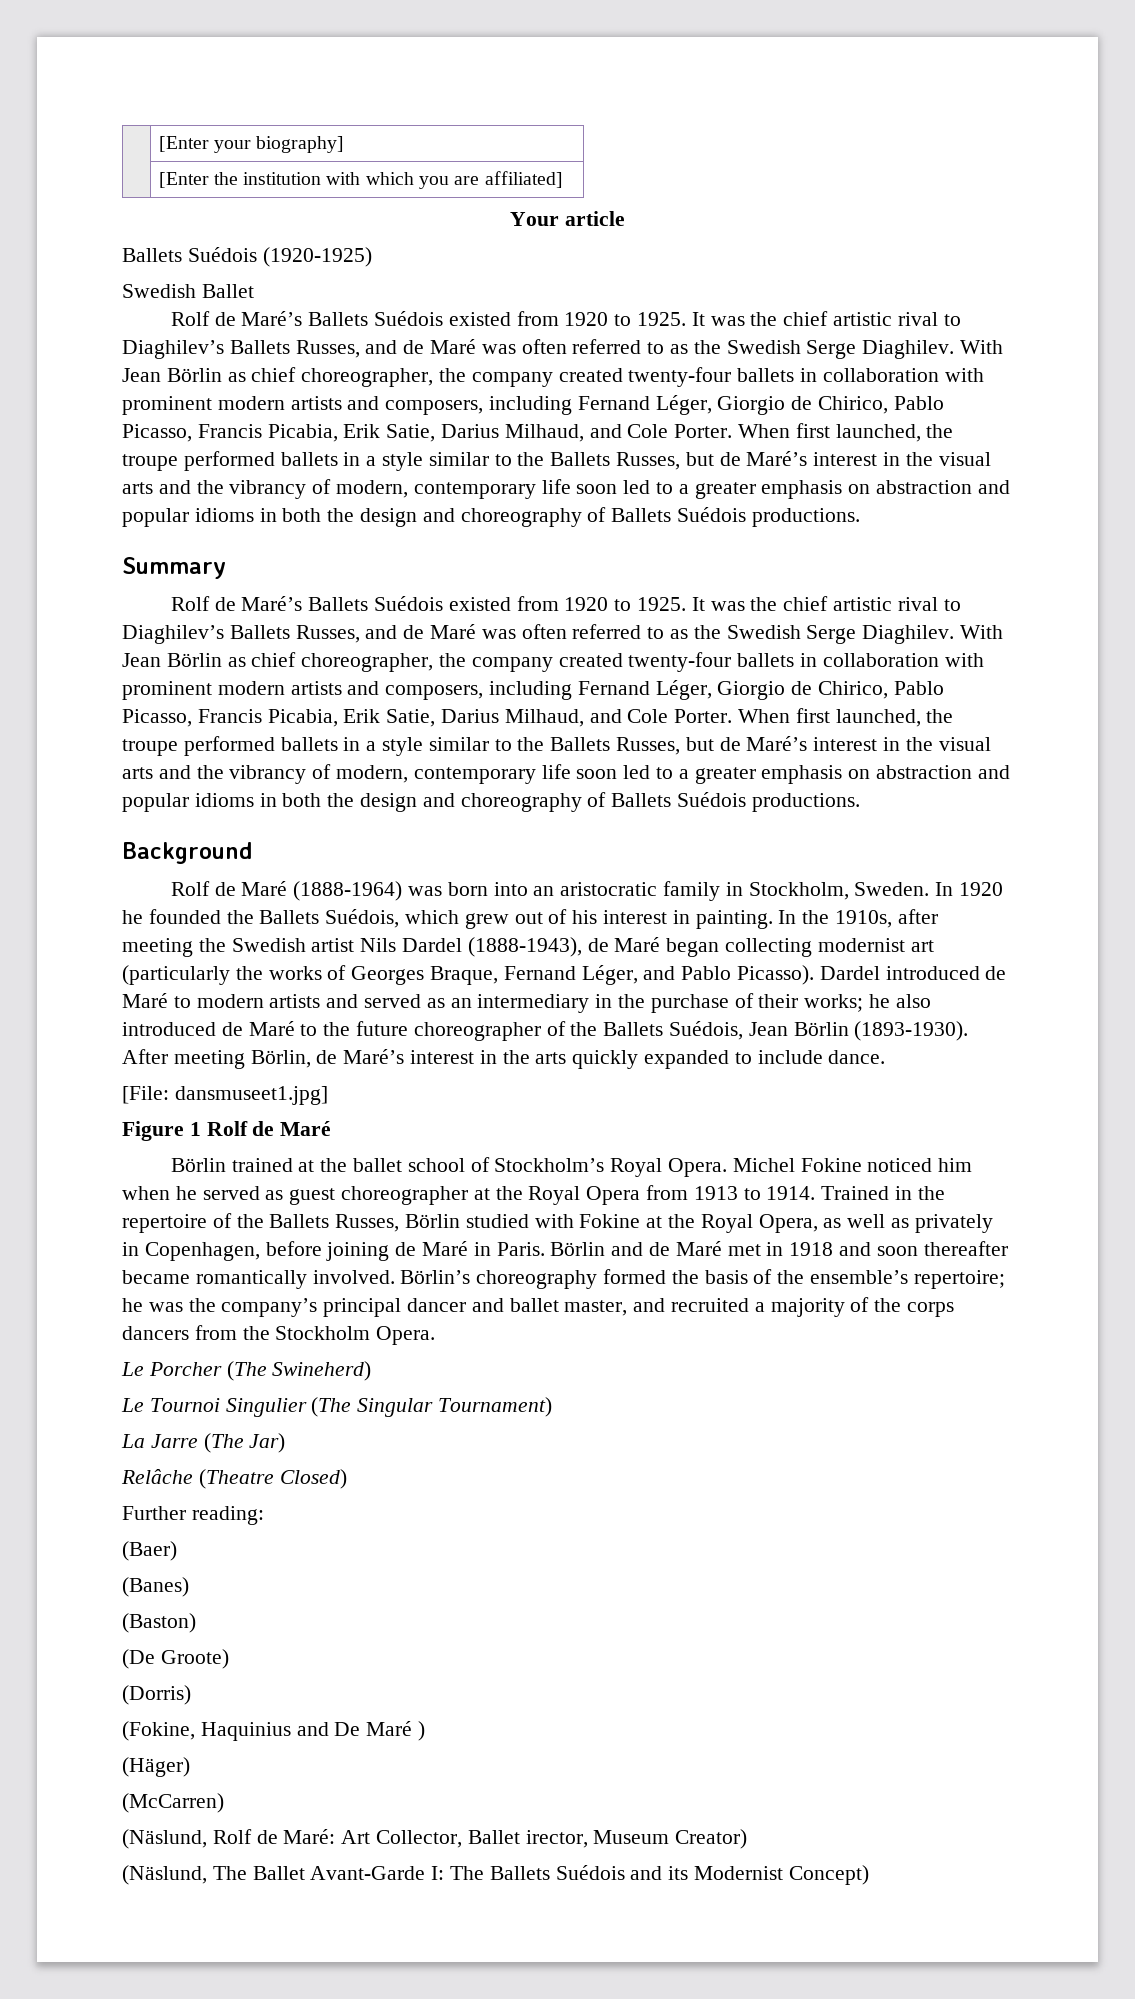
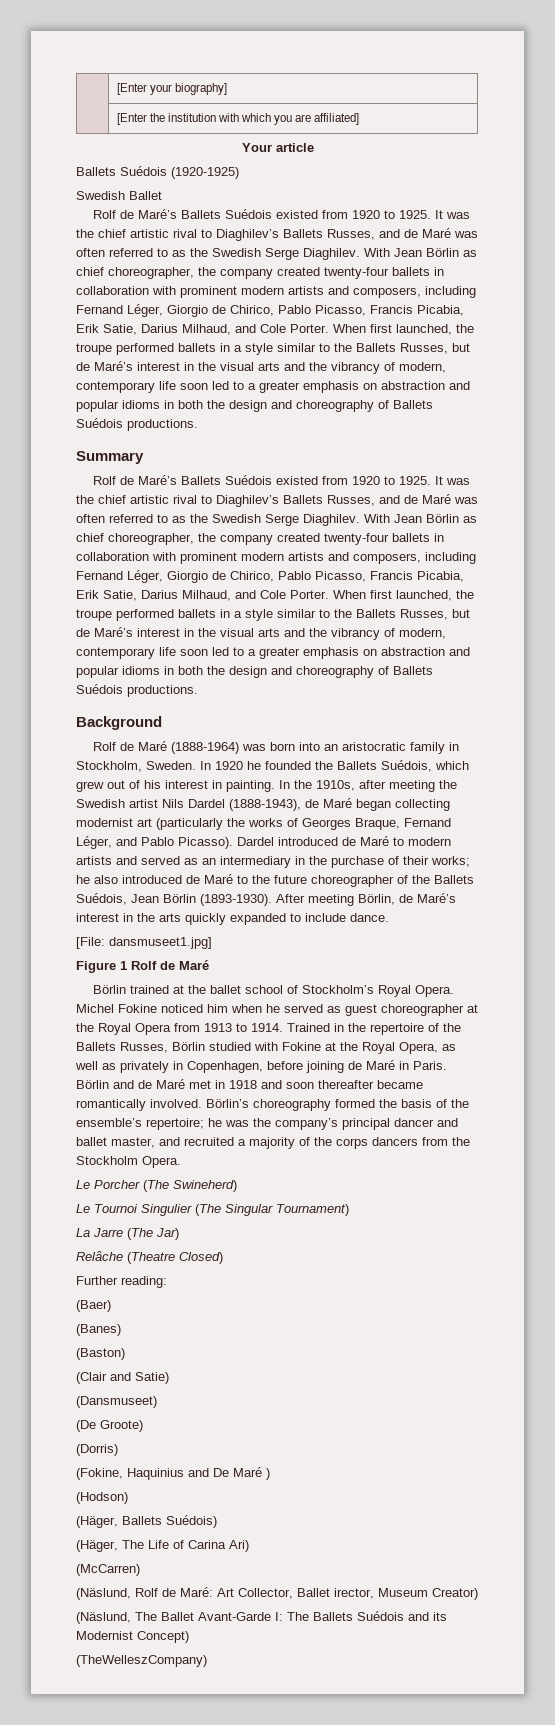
+ (Clair and Satie)
+ (Dansmuseet)
- (Häger)
+ (Hodson)
+ (Häger, Ballets Suédois)
+ (Häger, The Life of Carina Ari)
+ (TheWelleszCompany)

